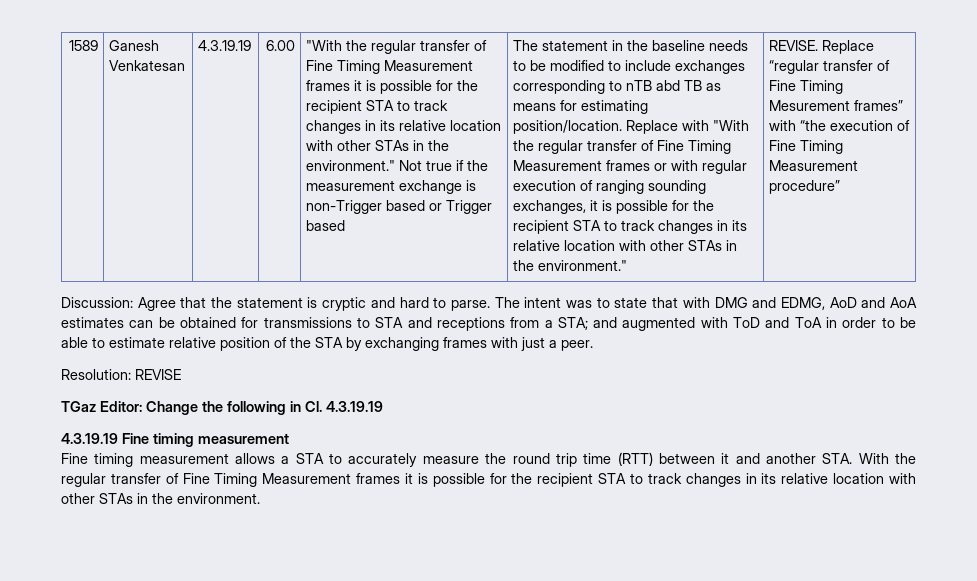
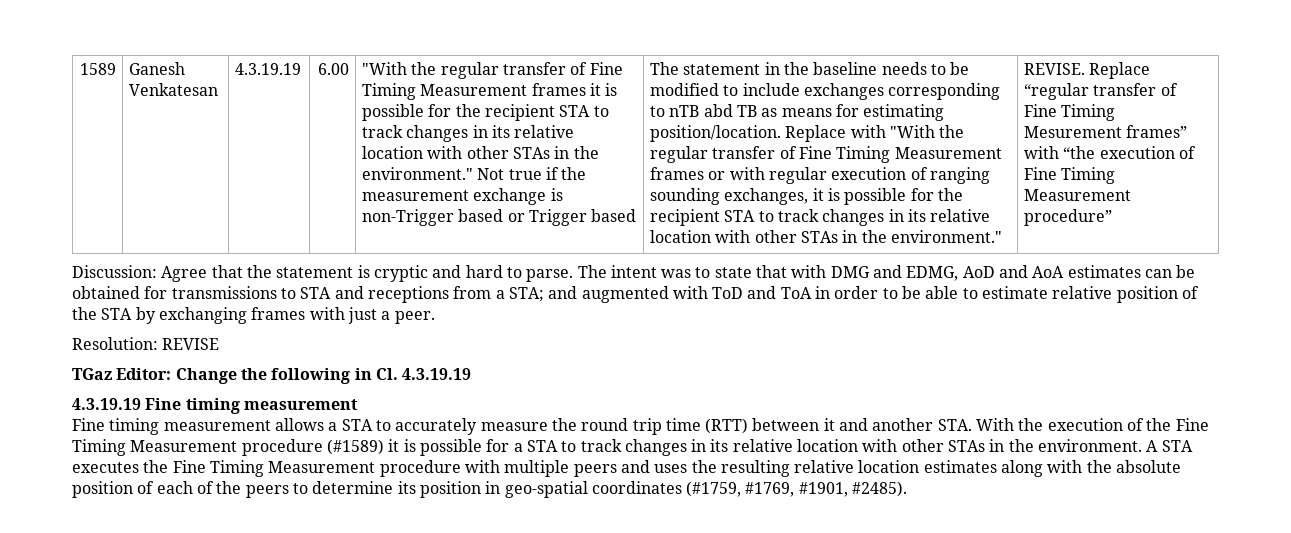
- Fine timing measurement allows a STA to accurately measure the round trip time (RTT) between it and another STA. With the regular transfer of Fine Timing Measurement frames it is possible for the recipient STA to track changes in its relative location with other STAs in the environment.
+ Fine timing measurement allows a STA to accurately measure the round trip time (RTT) between it and another STA. With the execution of the Fine Timing Measurement procedure (#1589) it is possible for a STA to track changes in its relative location with other STAs in the environment.
+ A STA executes the Fine Timing Measurement procedure with multiple peers and uses the resulting relative location estimates along with the absolute position of each of the peers to determine its position in geo-spatial coordinates (#1759, #1769, #1901, #2485).

